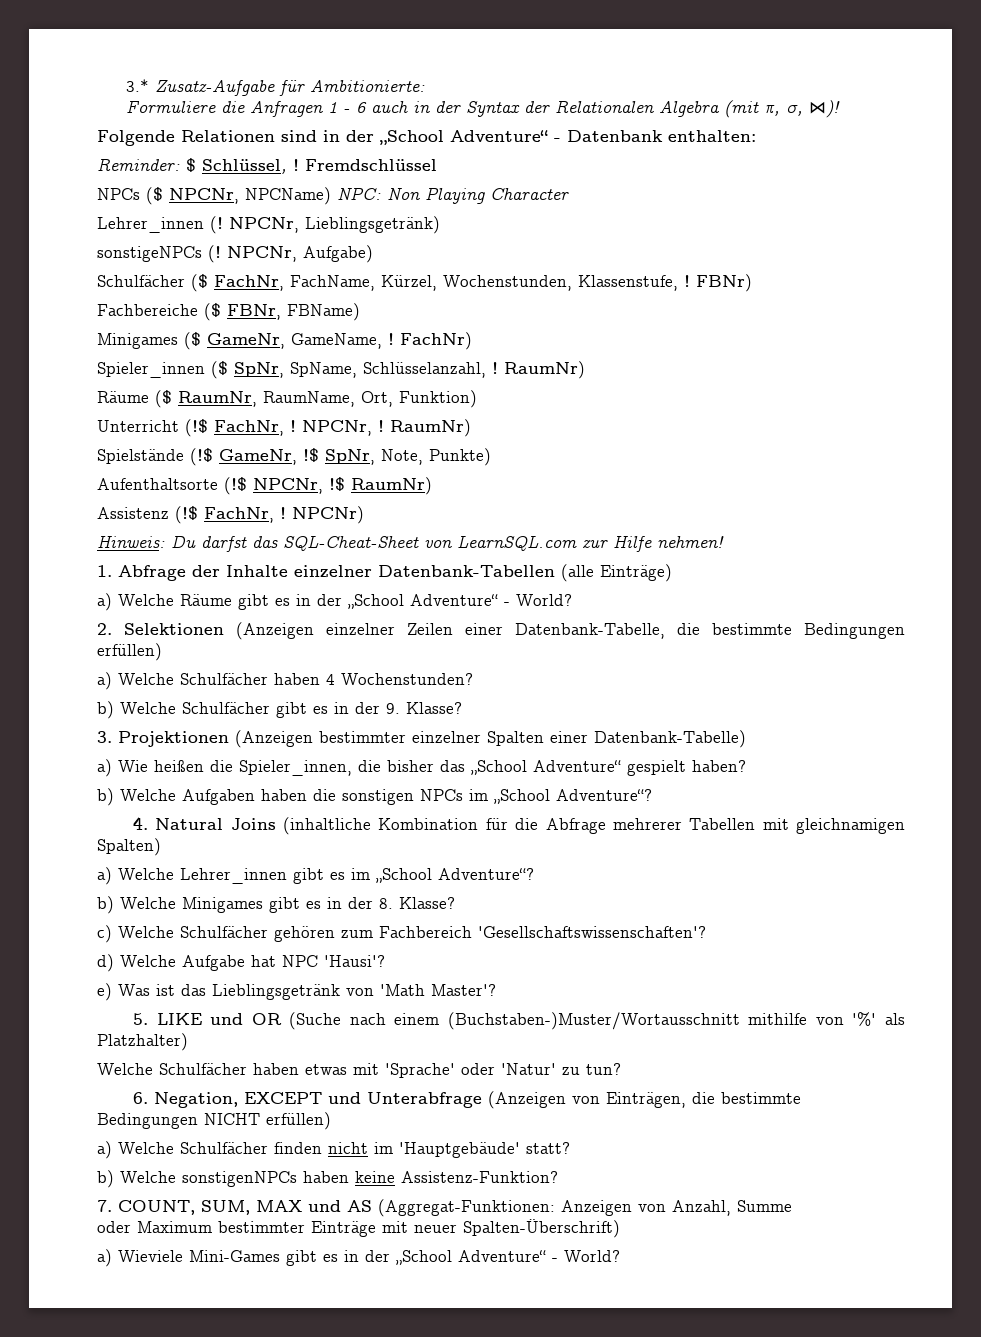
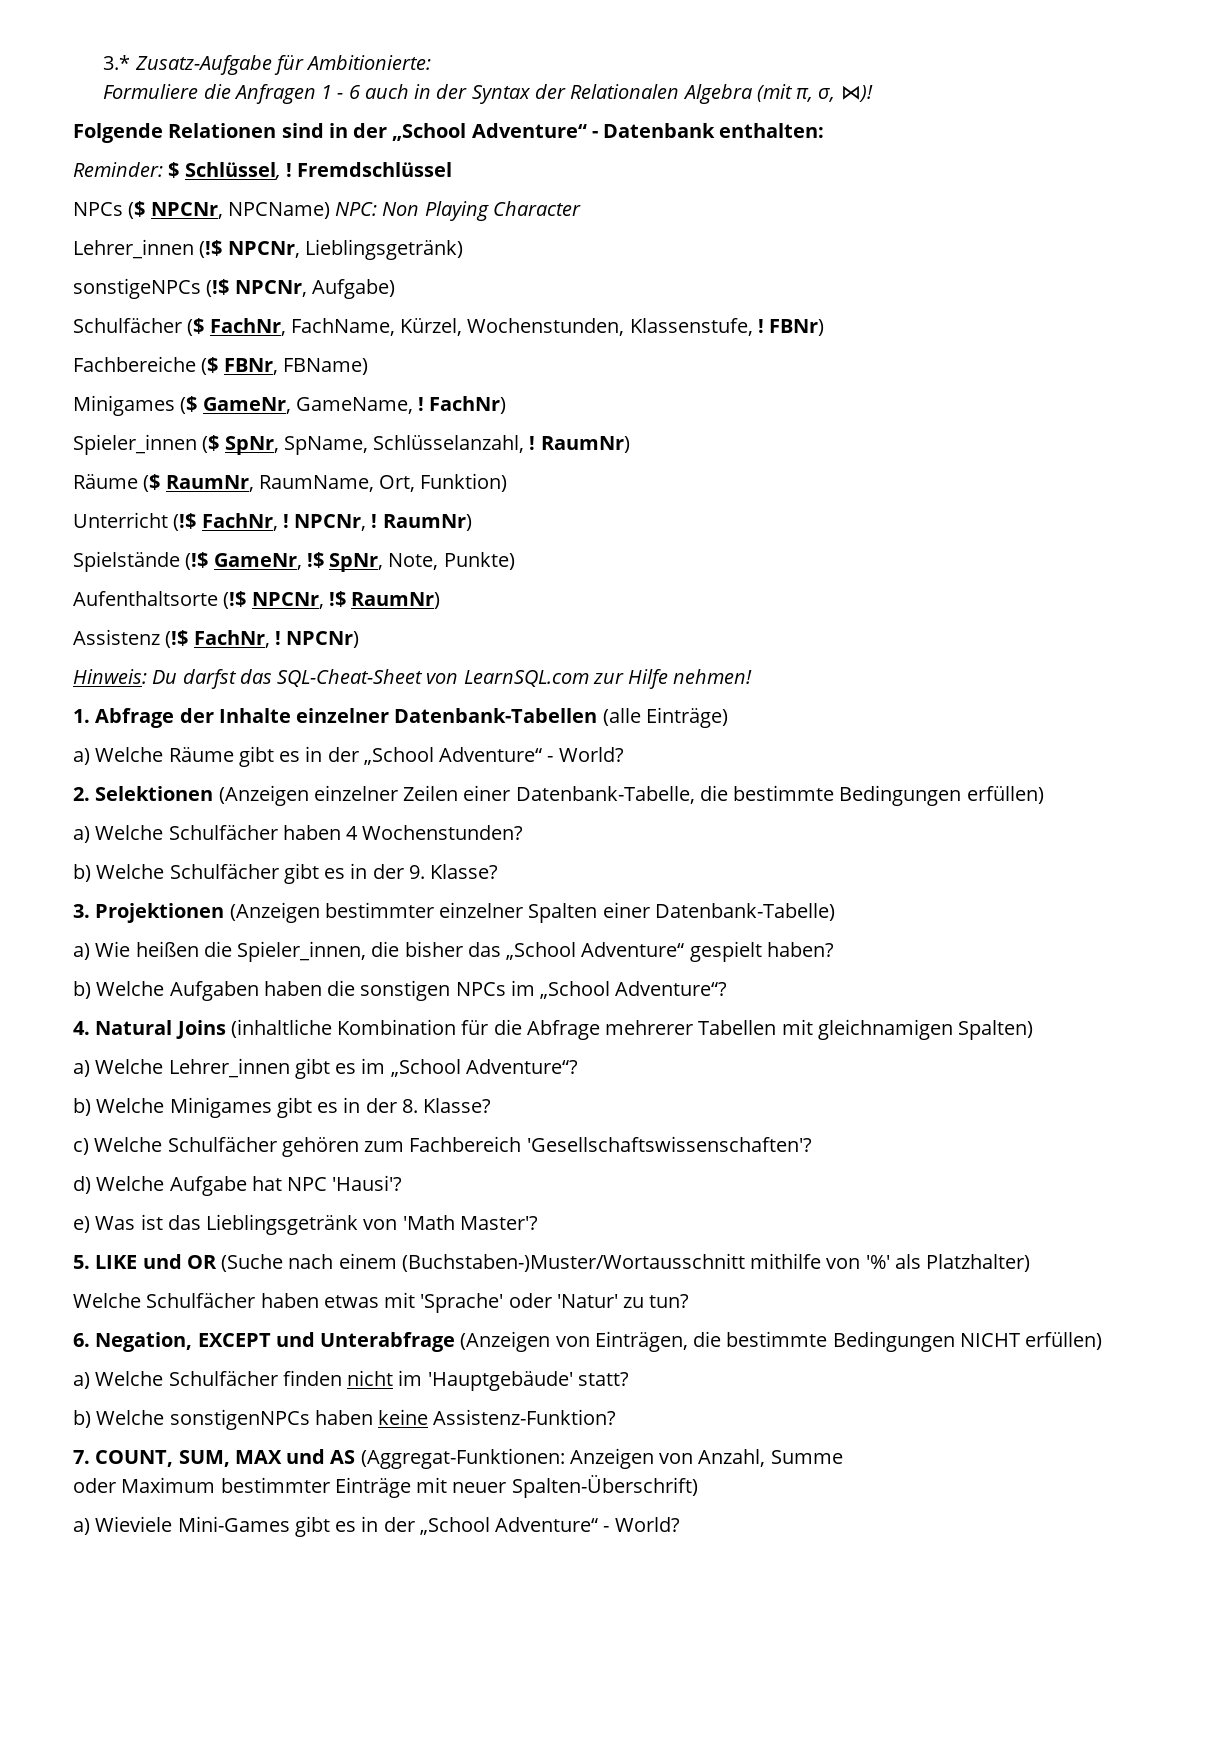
- Lehrer_innen (! NPCNr, Lieblingsgetränk)
+ Lehrer_innen (!$ NPCNr, Lieblingsgetränk)
- sonstigeNPCs (! NPCNr, Aufgabe)
+ sonstigeNPCs (!$ NPCNr, Aufgabe)

